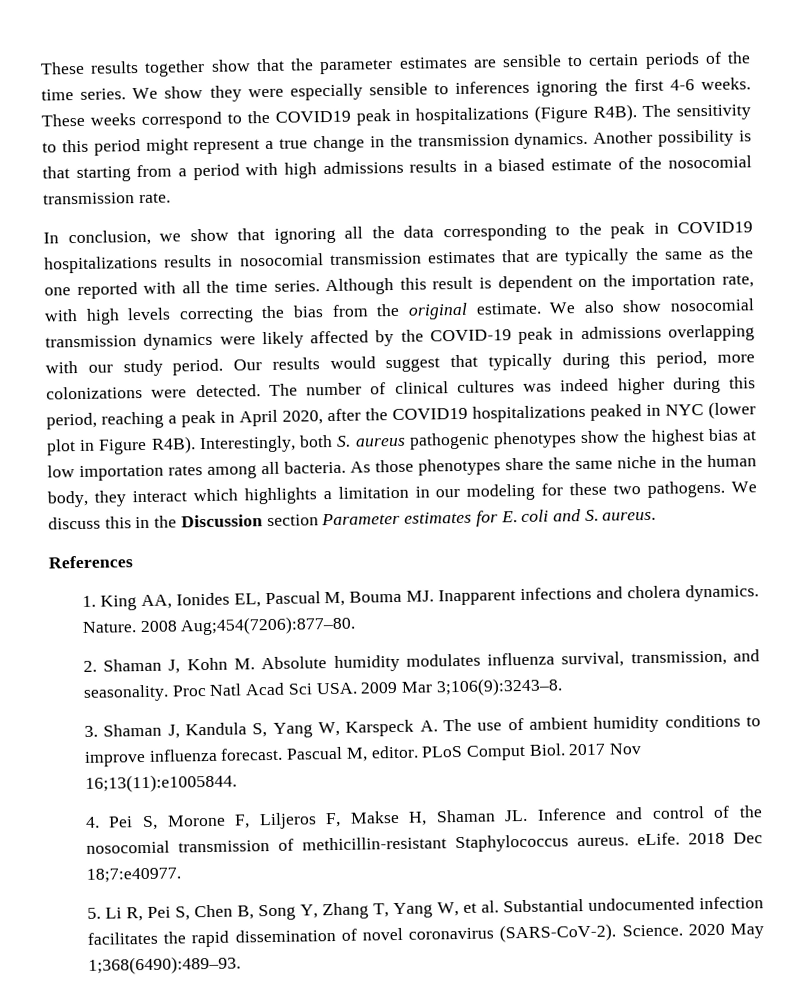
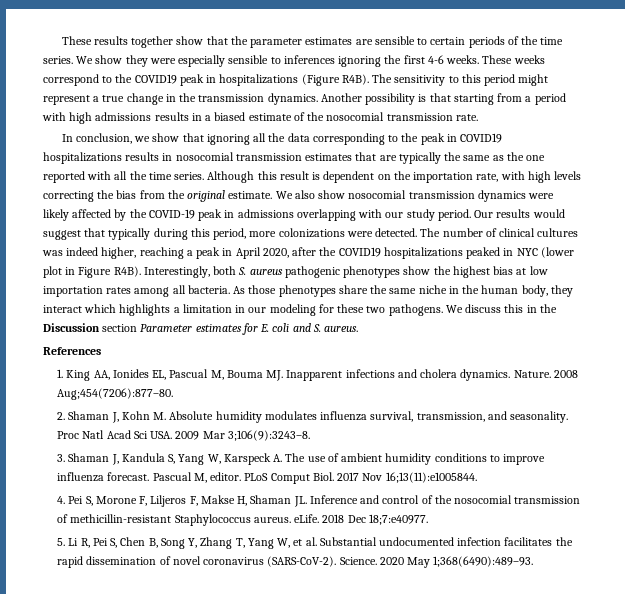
- The number of clinical cultures was indeed higher during this period, reaching a peak in April 2020, after the COVID19 hospitalizations peaked in NYC (lower plot in Figure R4B).
+ The number of clinical cultures was indeed higher, reaching a peak in April 2020, after the COVID19 hospitalizations peaked in NYC (lower plot in Figure R4B).

